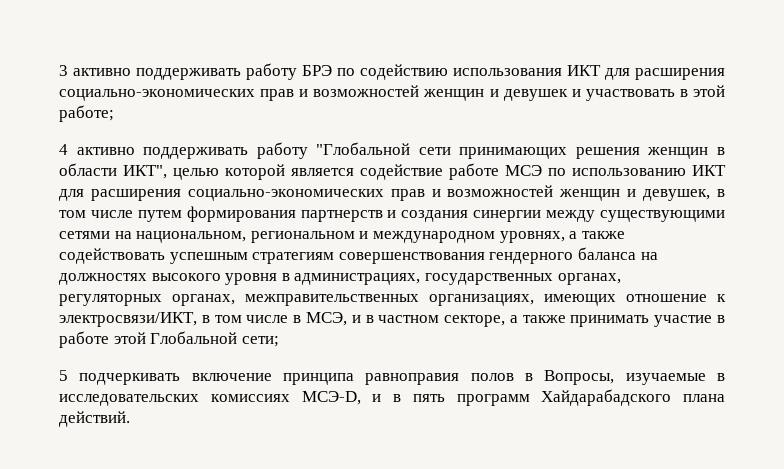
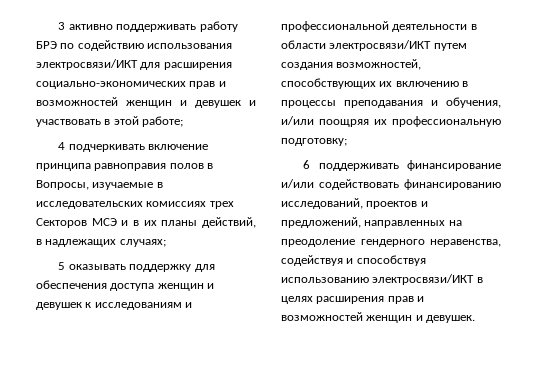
- 3 активно поддерживать работу БРЭ по содействию использования ИКТ для расширения социально-экономических прав и возможностей женщин и девушек и участвовать в этой работе;
+ 3 активно поддерживать работу БРЭ по содействию использования электросвязи/ИКТ для расширения социально-экономических прав и возможностей женщин и девушек и участвовать в этой работе;
- 4 активно поддерживать работу "Глобальной сети принимающих решения женщин в области ИКТ", целью которой является содействие работе МСЭ по использованию ИКТ для расширения социально-экономических прав и возможностей женщин и девушек, в том числе путем формирования партнерств и создания синергии между существующими сетями на национальном, региональном и международном уровнях, а также содействовать успешным стратегиям совершенствования гендерного баланса на должностях высокого уровня в администрациях, государственных органах, регуляторных органах, межправительственных организациях, имеющих отношение к электросвязи/ИКТ, в том числе в МСЭ, и в частном секторе, а также принимать участие в работе этой Глобальной сети;
- 5 подчеркивать включение принципа равноправия полов в Вопросы, изучаемые в исследовательских комиссиях МСЭ-D, и в пять программ Хайдарабадского плана действий.
+ 4 подчеркивать включение принципа равноправия полов в Вопросы, изучаемые в исследовательских комиссиях трех Секторов МСЭ и в их планы действий, в надлежащих случаях;
+ 5 оказывать поддержку для обеспечения доступа женщин и девушек к исследованиям и профессиональной деятельности в области электросвязи/ИКТ путем создания возможностей, способствующих их включению в процессы преподавания и обучения, и/или поощряя их профессиональную подготовку;
+ 6 поддерживать финансирование и/или содействовать финансированию исследований, проектов и предложений, направленных на преодоление гендерного неравенства, содействуя и способствуя использованию электросвязи/ИКТ в целях расширения прав и возможностей женщин и девушек.

